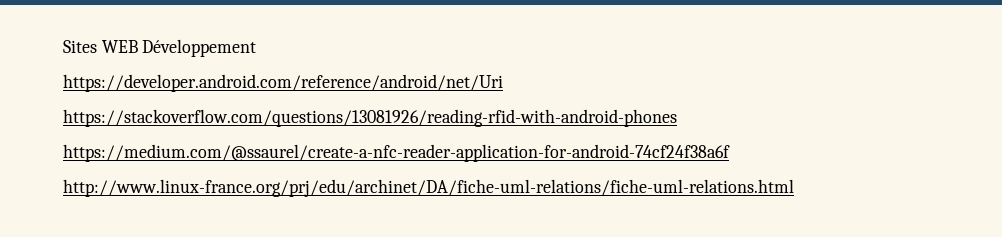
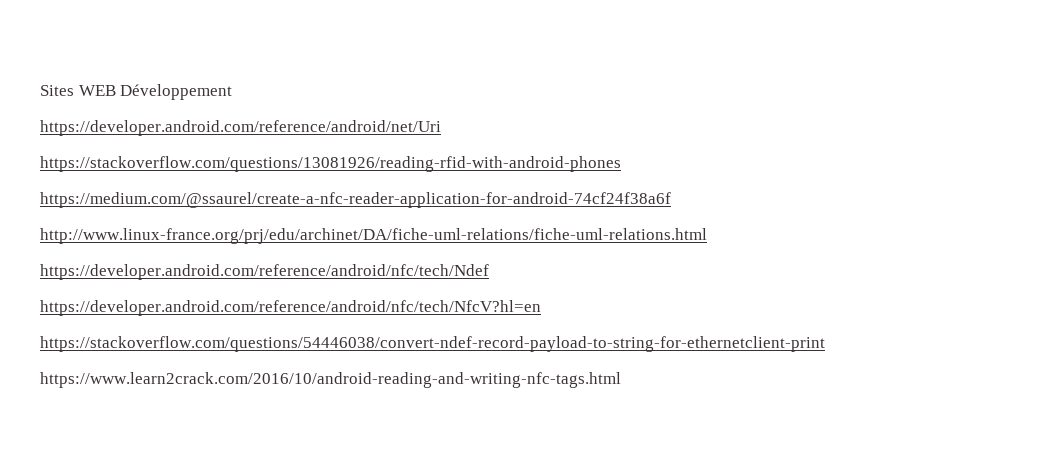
+ https://developer.android.com/reference/android/nfc/tech/Ndef
+ https://developer.android.com/reference/android/nfc/tech/NfcV?hl=en
+ https://stackoverflow.com/questions/54446038/convert-ndef-record-payload-to-string-for-ethernetclient-print
+ https://www.learn2crack.com/2016/10/android-reading-and-writing-nfc-tags.html

